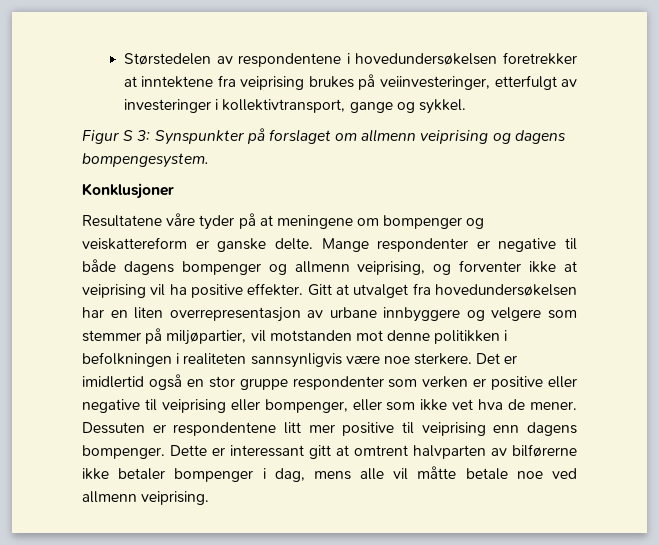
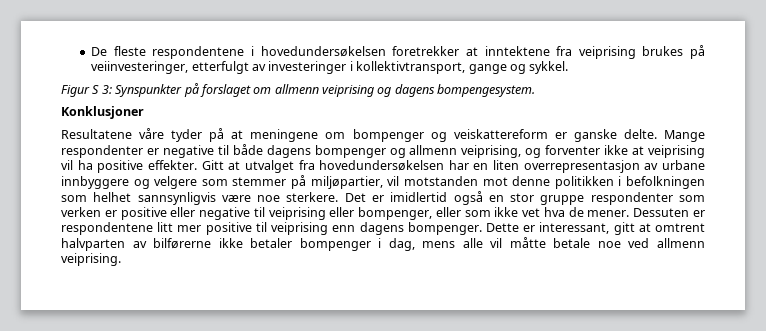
- Størstedelen av respondentene i hovedundersøkelsen foretrekker at inntektene fra veiprising brukes på veiinvesteringer, etterfulgt av investeringer i kollektivtransport, gange og sykkel.
+ De fleste respondentene i hovedundersøkelsen foretrekker at inntektene fra veiprising brukes på veiinvesteringer, etterfulgt av investeringer i kollektivtransport, gange og sykkel.
- Gitt at utvalget fra hovedundersøkelsen har en liten overrepresentasjon av urbane innbyggere og velgere som stemmer på miljøpartier, vil motstanden mot denne politikken i befolkningen i realiteten sannsynligvis være noe sterkere.
+ Gitt at utvalget fra hovedundersøkelsen har en liten overrepresentasjon av urbane innbyggere og velgere som stemmer på miljøpartier, vil motstanden mot denne politikken i befolkningen som helhet sannsynligvis være noe sterkere.
- Dette er interessant gitt at omtrent halvparten av bilførerne ikke betaler bompenger i dag, mens alle vil måtte betale noe ved allmenn veiprising.
+ Dette er interessant, gitt at omtrent halvparten av bilførerne ikke betaler bompenger i dag, mens alle vil måtte betale noe ved allmenn veiprising.

